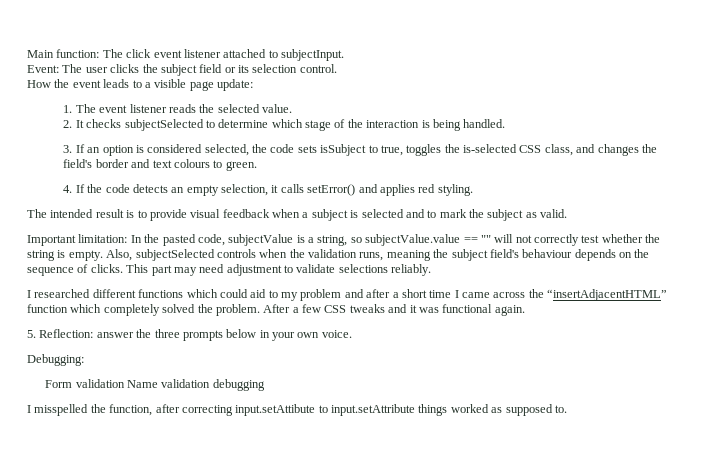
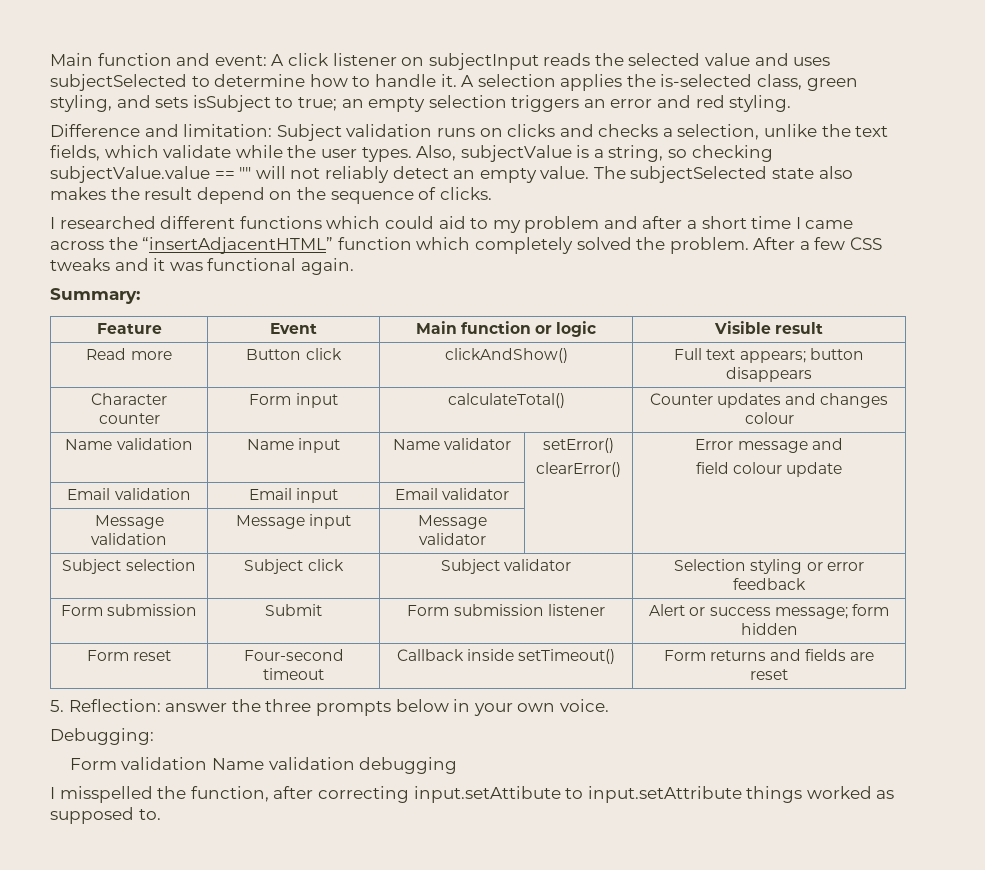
- Main function: The click event listener attached to subjectInput.
- Event: The user clicks the subject field or its selection control.
- How the event leads to a visible page update:
- 1. The event listener reads the selected value.
- 2. It checks subjectSelected to determine which stage of the interaction is being handled.
- 3. If an option is considered selected, the code sets isSubject to true, toggles the is-selected CSS class, and changes the field's border and text colours to green.
- 4. If the code detects an empty selection, it calls setError() and applies red styling.
- The intended result is to provide visual feedback when a subject is selected and to mark the subject as valid.
- Important limitation: In the pasted code, subjectValue is a string, so subjectValue.value == "" will not correctly test whether the string is empty. Also, subjectSelected controls when the validation runs, meaning the subject field's behaviour depends on the sequence of clicks. This part may need adjustment to validate selections reliably.
+ Main function and event: A click listener on subjectInput reads the selected value and uses subjectSelected to determine how to handle it. A selection applies the is-selected class, green styling, and sets isSubject to true; an empty selection triggers an error and red styling.
+ Difference and limitation: Subject validation runs on clicks and checks a selection, unlike the text fields, which validate while the user types. Also, subjectValue is a string, so checking subjectValue.value == "" will not reliably detect an empty value. The subjectSelected state also makes the result depend on the sequence of clicks.
+ Summary:
+ Feature | Event | Main function or logic | Visible result
+ Read more | Button click | clickAndShow() | Full text appears; button disappears
+ Character counter | Form input | calculateTotal() | Counter updates and changes colour
+ Name validation | Name input | Name validator | setError()
+ clearError() | Error message and
+ field colour update
+ Email validation | Email input | Email validator | |
+ Message validation | Message input | Message validator | |
+ Subject selection | Subject click | Subject validator | Selection styling or error feedback
+ Form submission | Submit | Form submission listener | Alert or success message; form hidden
+ Form reset | Four-second timeout | Callback inside setTimeout() | Form returns and fields are reset

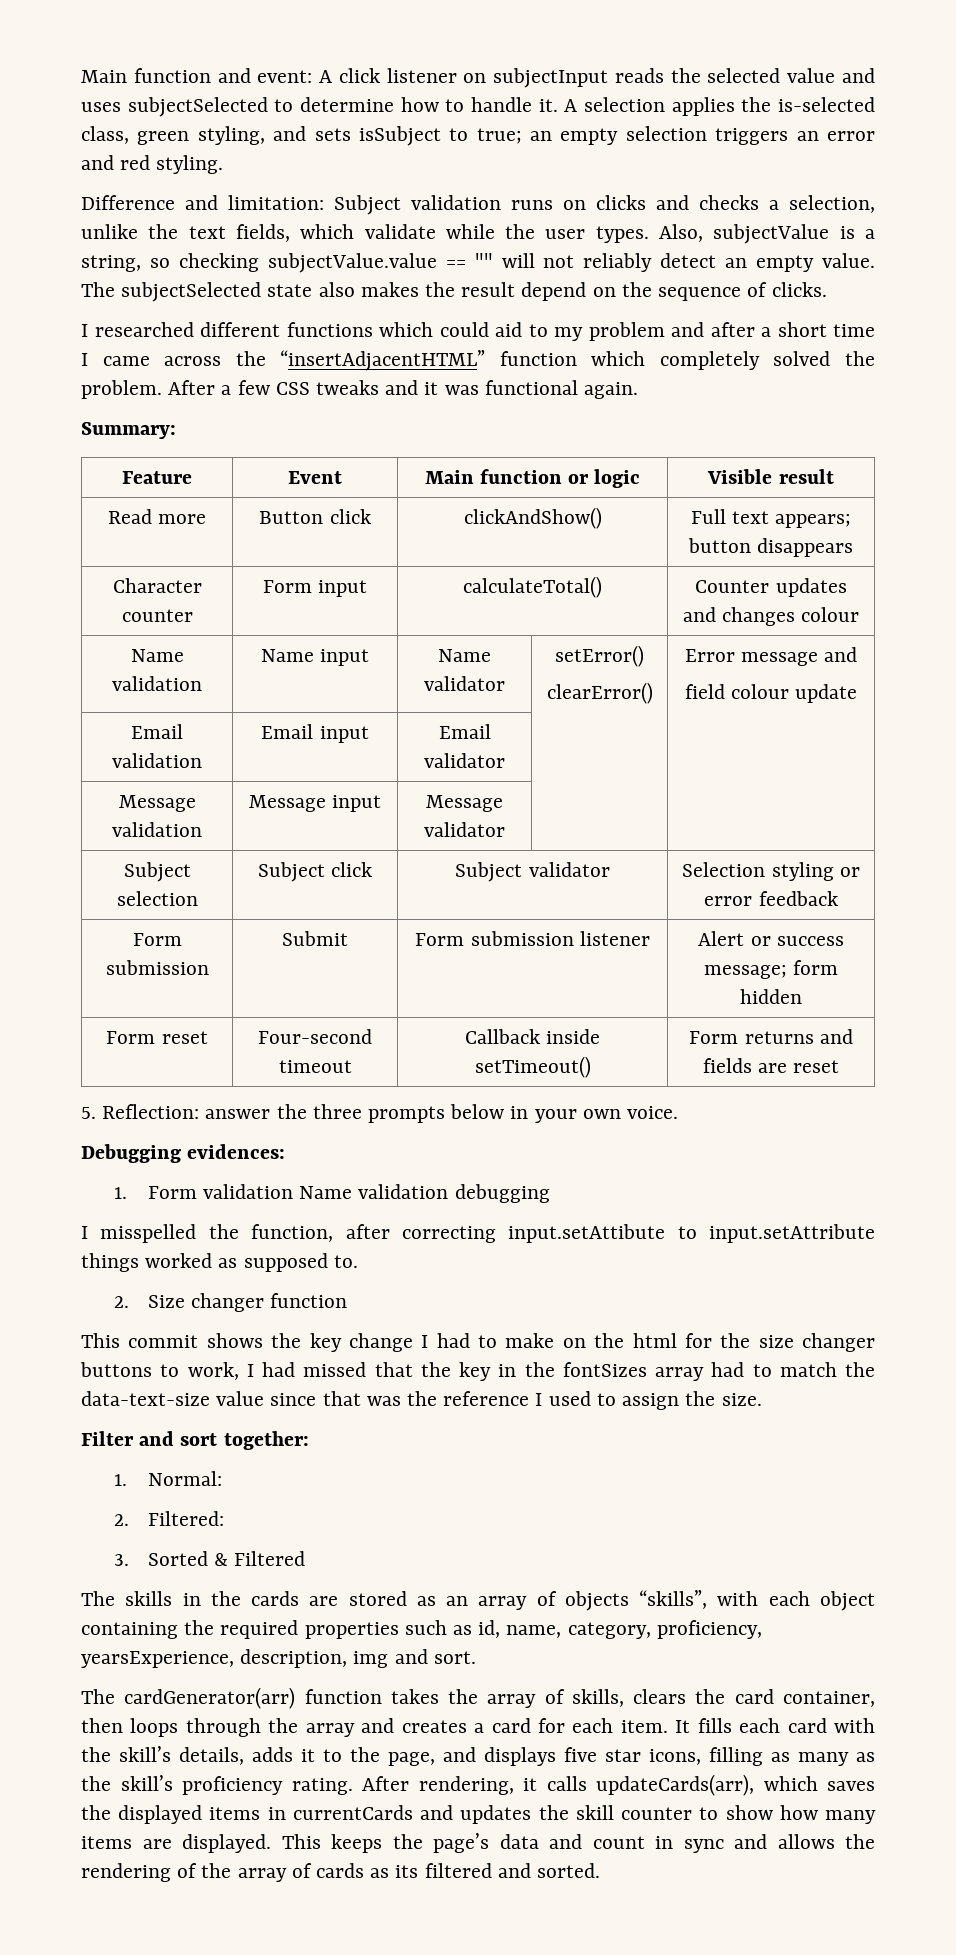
- Debugging:
- Form validation Name validation debugging
+ Debugging evidences:
+ 1. Form validation Name validation debugging
+ 2. Size changer function
+ This commit shows the key change I had to make on the html for the size changer buttons to work, I had missed that the key in the fontSizes array had to match the data-text-size value since that was the reference I used to assign the size.
+ Filter and sort together:
+ 1. Normal:
+ 2. Filtered:
+ 3. Sorted & Filtered
+ The skills in the cards are stored as an array of objects “skills”, with each object containing the required properties such as id, name, category, proficiency, yearsExperience, description, img and sort.
+ The cardGenerator(arr) function takes the array of skills, clears the card container, then loops through the array and creates a card for each item. It fills each card with the skill’s details, adds it to the page, and displays five star icons, filling as many as the skill’s proficiency rating. After rendering, it calls updateCards(arr), which saves the displayed items in currentCards and updates the skill counter to show how many items are displayed. This keeps the page’s data and count in sync and allows the rendering of the array of cards as its filtered and sorted.

